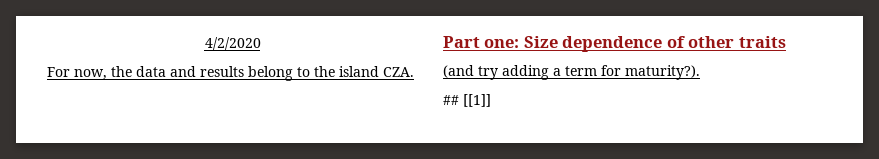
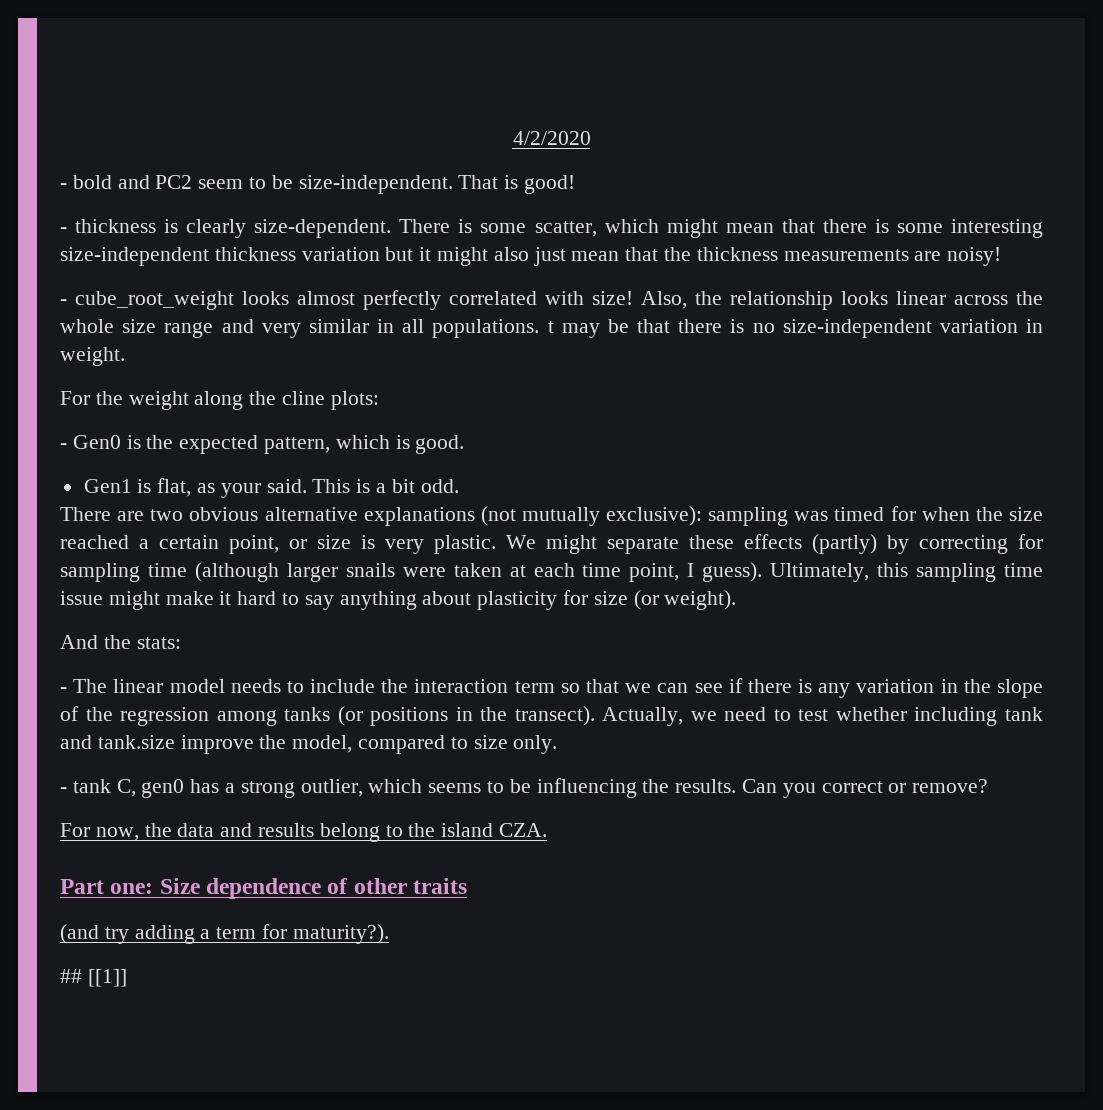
+ - bold and PC2 seem to be size-independent. That is good!
+ - thickness is clearly size-dependent. There is some scatter, which might mean that there is some interesting size-independent thickness variation but it might also just mean that the thickness measurements are noisy!
+ - cube_root_weight looks almost perfectly correlated with size! Also, the relationship looks linear across the whole size range and very similar in all populations. t may be that there is no size-independent variation in weight.
+ For the weight along the cline plots:
+ - Gen0 is the expected pattern, which is good.
+ Gen1 is flat, as your said. This is a bit odd.
+ There are two obvious alternative explanations (not mutually exclusive): sampling was timed for when the size reached a certain point, or size is very plastic. We might separate these effects (partly) by correcting for sampling time (although larger snails were taken at each time point, I guess). Ultimately, this sampling time issue might make it hard to say anything about plasticity for size (or weight).
+ And the stats:
+ - The linear model needs to include the interaction term so that we can see if there is any variation in the slope of the regression among tanks (or positions in the transect). Actually, we need to test whether including tank and tank.size improve the model, compared to size only.
+ - tank C, gen0 has a strong outlier, which seems to be influencing the results. Can you correct or remove?

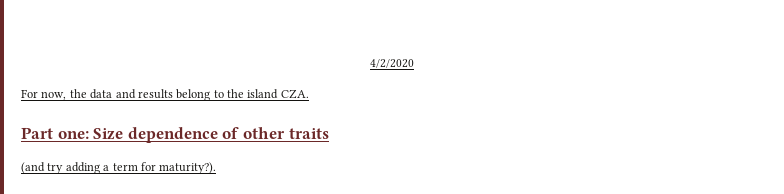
- - bold and PC2 seem to be size-independent. That is good!
- - thickness is clearly size-dependent. There is some scatter, which might mean that there is some interesting size-independent thickness variation but it might also just mean that the thickness measurements are noisy!
- - cube_root_weight looks almost perfectly correlated with size! Also, the relationship looks linear across the whole size range and very similar in all populations. t may be that there is no size-independent variation in weight.
- For the weight along the cline plots:
- - Gen0 is the expected pattern, which is good.
- Gen1 is flat, as your said. This is a bit odd.
- There are two obvious alternative explanations (not mutually exclusive): sampling was timed for when the size reached a certain point, or size is very plastic. We might separate these effects (partly) by correcting for sampling time (although larger snails were taken at each time point, I guess). Ultimately, this sampling time issue might make it hard to say anything about plasticity for size (or weight).
- And the stats:
- - The linear model needs to include the interaction term so that we can see if there is any variation in the slope of the regression among tanks (or positions in the transect). Actually, we need to test whether including tank and tank.size improve the model, compared to size only.
- - tank C, gen0 has a strong outlier, which seems to be influencing the results. Can you correct or remove?
- ## [[1]]

